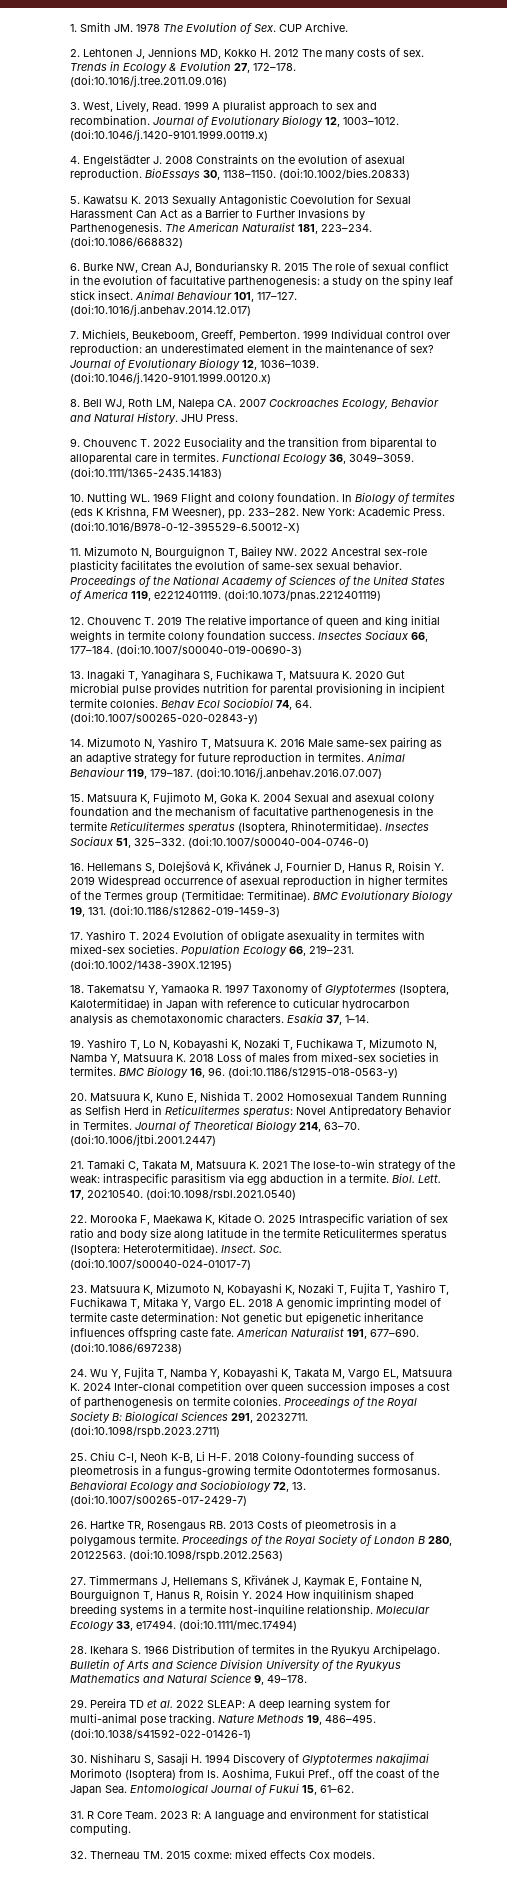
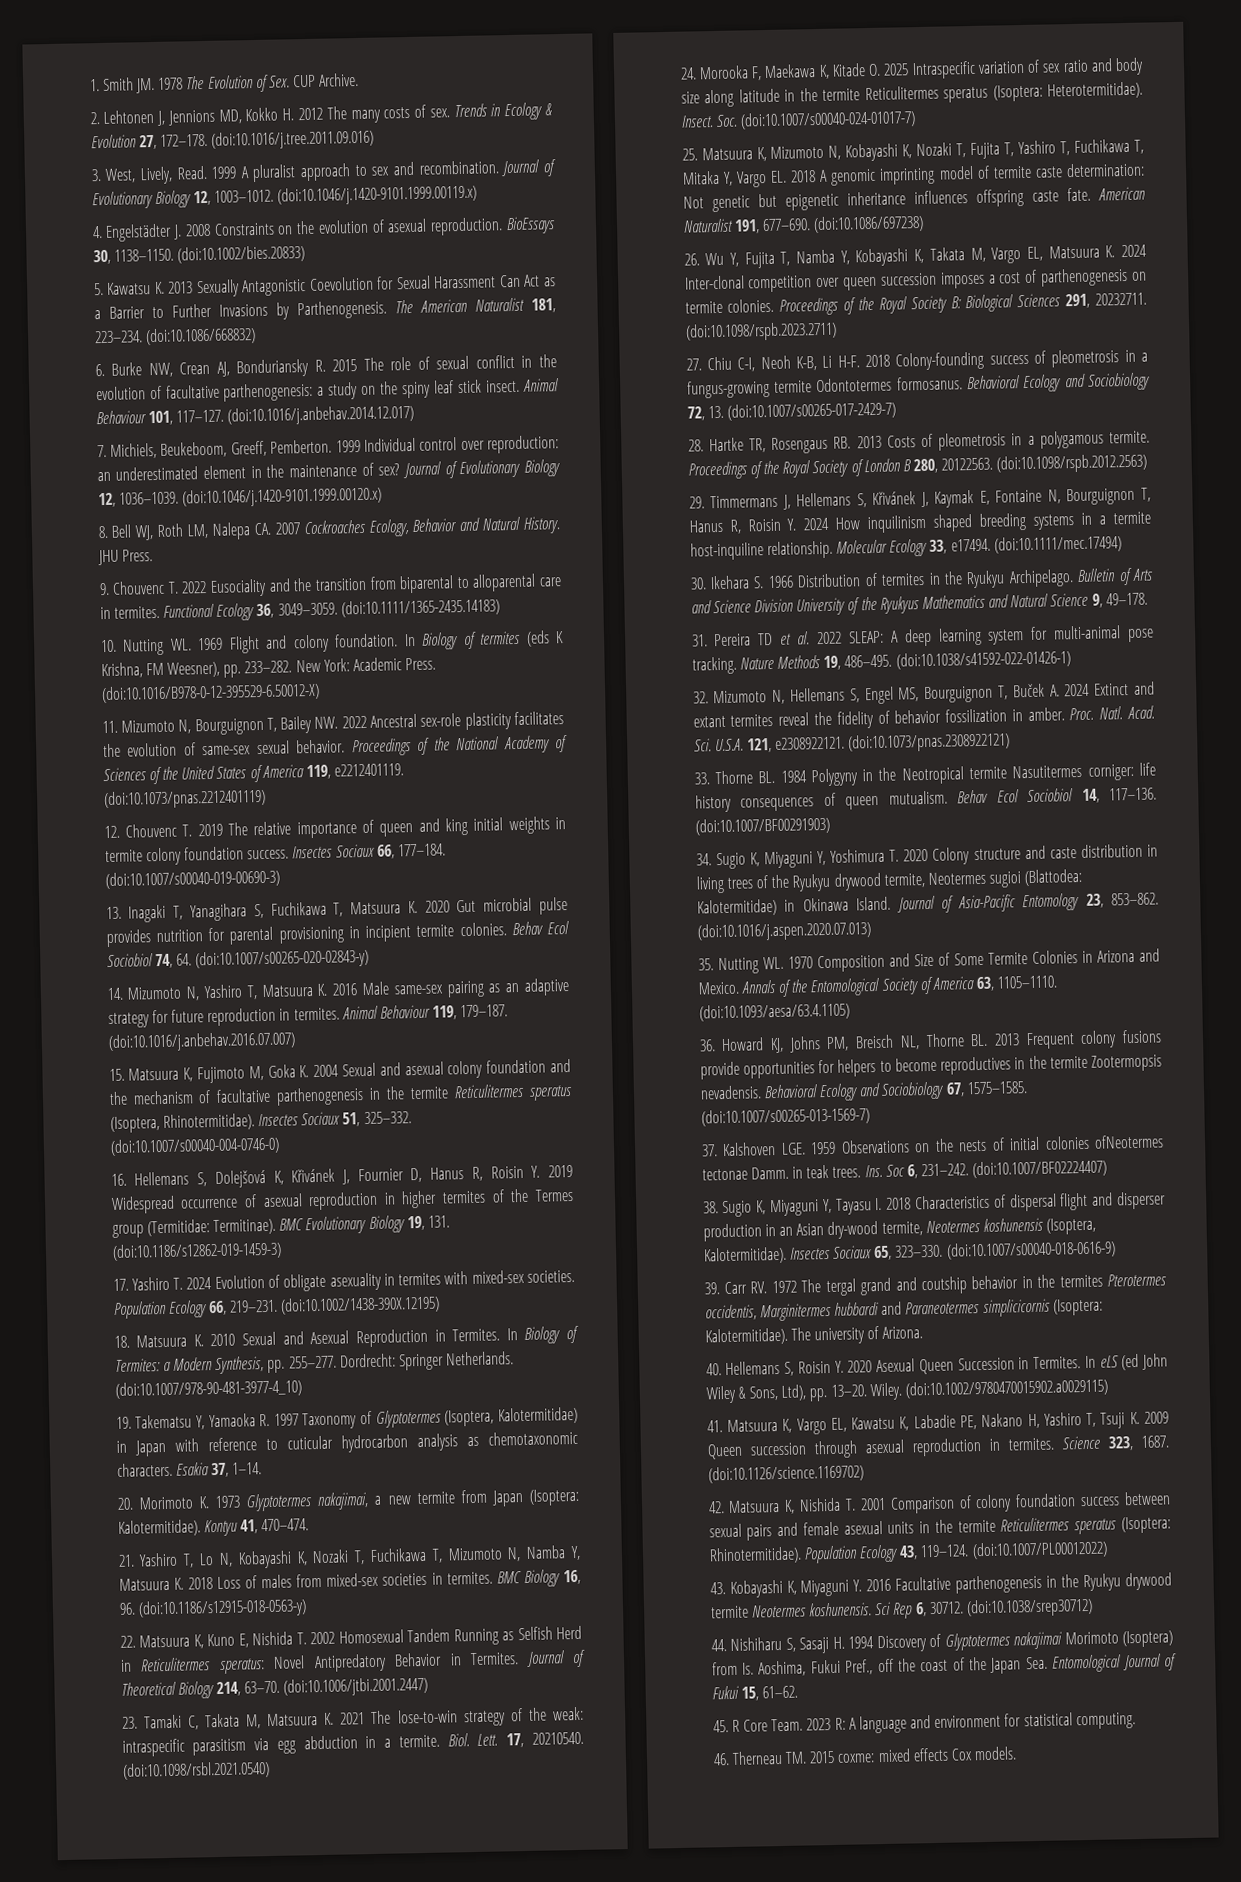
- 18. Takematsu Y, Yamaoka R. 1997 Taxonomy of Glyptotermes (Isoptera, Kalotermitidae) in Japan with reference to cuticular hydrocarbon analysis as chemotaxonomic characters.
+ 18. Matsuura K. 2010 Sexual and Asexual Reproduction in Termites. In Biology of Termites: a Modern Synthesis, pp. 255–277. Dordrecht: Springer Netherlands. (doi:10.1007/978-90-481-3977-4_10)
+ 19. Takematsu Y, Yamaoka R. 1997 Taxonomy of Glyptotermes (Isoptera, Kalotermitidae) in Japan with reference to cuticular hydrocarbon analysis as chemotaxonomic characters.
- 19. Yashiro T, Lo N, Kobayashi K, Nozaki T, Fuchikawa T, Mizumoto N, Namba Y, Matsuura K. 2018 Loss of males from mixed-sex societies in termites.
+ 20. Morimoto K. 1973 Glyptotermes nakajimai, a new termite from Japan (Isoptera: Kalotermitidae). Kontyu 41, 470–474.
+ 21. Yashiro T, Lo N, Kobayashi K, Nozaki T, Fuchikawa T, Mizumoto N, Namba Y, Matsuura K. 2018 Loss of males from mixed-sex societies in termites.
- 20. Matsuura K, Kuno E, Nishida T. 2002 Homosexual Tandem Running as Selfish Herd in Reticulitermes speratus: Novel Antipredatory Behavior in Termites.
+ 22. Matsuura K, Kuno E, Nishida T. 2002 Homosexual Tandem Running as Selfish Herd in Reticulitermes speratus: Novel Antipredatory Behavior in Termites.
- 21. Tamaki C, Takata M, Matsuura K. 2021 The lose-to-win strategy of the weak: intraspecific parasitism via egg abduction in a termite.
+ 23. Tamaki C, Takata M, Matsuura K. 2021 The lose-to-win strategy of the weak: intraspecific parasitism via egg abduction in a termite.
- 22. Morooka F, Maekawa K, Kitade O. 2025 Intraspecific variation of sex ratio and body size along latitude in the termite Reticulitermes speratus (Isoptera: Heterotermitidae).
+ 24. Morooka F, Maekawa K, Kitade O. 2025 Intraspecific variation of sex ratio and body size along latitude in the termite Reticulitermes speratus (Isoptera: Heterotermitidae).
- 23. Matsuura K, Mizumoto N, Kobayashi K, Nozaki T, Fujita T, Yashiro T, Fuchikawa T, Mitaka Y, Vargo EL. 2018 A genomic imprinting model of termite caste determination: Not genetic but epigenetic inheritance influences offspring caste fate.
+ 25. Matsuura K, Mizumoto N, Kobayashi K, Nozaki T, Fujita T, Yashiro T, Fuchikawa T, Mitaka Y, Vargo EL. 2018 A genomic imprinting model of termite caste determination: Not genetic but epigenetic inheritance influences offspring caste fate.
- 24. Wu Y, Fujita T, Namba Y, Kobayashi K, Takata M, Vargo EL, Matsuura K. 2024 Inter-clonal competition over queen succession imposes a cost of parthenogenesis on termite colonies.
+ 26. Wu Y, Fujita T, Namba Y, Kobayashi K, Takata M, Vargo EL, Matsuura K. 2024 Inter-clonal competition over queen succession imposes a cost of parthenogenesis on termite colonies.
- 25. Chiu C-I, Neoh K-B, Li H-F. 2018 Colony-founding success of pleometrosis in a fungus-growing termite Odontotermes formosanus.
+ 27. Chiu C-I, Neoh K-B, Li H-F. 2018 Colony-founding success of pleometrosis in a fungus-growing termite Odontotermes formosanus.
- 26. Hartke TR, Rosengaus RB. 2013 Costs of pleometrosis in a polygamous termite.
+ 28. Hartke TR, Rosengaus RB. 2013 Costs of pleometrosis in a polygamous termite.
- 27. Timmermans J, Hellemans S, Křivánek J, Kaymak E, Fontaine N, Bourguignon T, Hanus R, Roisin Y. 2024 How inquilinism shaped breeding systems in a termite host-inquiline relationship.
+ 29. Timmermans J, Hellemans S, Křivánek J, Kaymak E, Fontaine N, Bourguignon T, Hanus R, Roisin Y. 2024 How inquilinism shaped breeding systems in a termite host-inquiline relationship.
- 28. Ikehara S. 1966 Distribution of termites in the Ryukyu Archipelago.
+ 30. Ikehara S. 1966 Distribution of termites in the Ryukyu Archipelago.
- 29. Pereira TD et al. 2022 SLEAP: A deep learning system for multi-animal pose tracking.
+ 31. Pereira TD et al. 2022 SLEAP: A deep learning system for multi-animal pose tracking.
- 30. Nishiharu S, Sasaji H. 1994 Discovery of Glyptotermes nakajimai Morimoto (Isoptera) from Is. Aoshima, Fukui Pref., off the coast of the Japan Sea. Entomological Journal of Fukui 15, 61–62.
+ 32. Mizumoto N, Hellemans S, Engel MS, Bourguignon T, Buček A. 2024 Extinct and extant termites reveal the fidelity of behavior fossilization in amber. Proc. Natl. Acad. Sci. U.S.A. 121, e2308922121. (doi:10.1073/pnas.2308922121)
+ 33. Thorne BL. 1984 Polygyny in the Neotropical termite Nasutitermes corniger: life history consequences of queen mutualism. Behav Ecol Sociobiol 14, 117–136. (doi:10.1007/BF00291903)
+ 34. Sugio K, Miyaguni Y, Yoshimura T. 2020 Colony structure and caste distribution in living trees of the Ryukyu drywood termite, Neotermes sugioi (Blattodea: Kalotermitidae) in Okinawa Island. Journal of Asia-Pacific Entomology 23, 853–862. (doi:10.1016/j.aspen.2020.07.013)
+ 35. Nutting WL. 1970 Composition and Size of Some Termite Colonies in Arizona and Mexico. Annals of the Entomological Society of America 63, 1105–1110. (doi:10.1093/aesa/63.4.1105)
+ 36. Howard KJ, Johns PM, Breisch NL, Thorne BL. 2013 Frequent colony fusions provide opportunities for helpers to become reproductives in the termite Zootermopsis nevadensis. Behavioral Ecology and Sociobiology 67, 1575–1585. (doi:10.1007/s00265-013-1569-7)
+ 37. Kalshoven LGE. 1959 Observations on the nests of initial colonies ofNeotermes tectonae Damm. in teak trees. Ins. Soc 6, 231–242. (doi:10.1007/BF02224407)
+ 38. Sugio K, Miyaguni Y, Tayasu I. 2018 Characteristics of dispersal flight and disperser production in an Asian dry-wood termite, Neotermes koshunensis (Isoptera, Kalotermitidae). Insectes Sociaux 65, 323–330. (doi:10.1007/s00040-018-0616-9)
+ 39. Carr RV. 1972 The tergal grand and coutship behavior in the termites Pterotermes occidentis, Marginitermes hubbardi and Paraneotermes simplicicornis (Isoptera: Kalotermitidae). The university of Arizona.
+ 40. Hellemans S, Roisin Y. 2020 Asexual Queen Succession in Termites. In eLS (ed John Wiley & Sons, Ltd), pp. 13–20. Wiley. (doi:10.1002/9780470015902.a0029115)
+ 41. Matsuura K, Vargo EL, Kawatsu K, Labadie PE, Nakano H, Yashiro T, Tsuji K. 2009 Queen succession through asexual reproduction in termites. Science 323, 1687. (doi:10.1126/science.1169702)
+ 42. Matsuura K, Nishida T. 2001 Comparison of colony foundation success between sexual pairs and female asexual units in the termite Reticulitermes speratus (Isoptera: Rhinotermitidae). Population Ecology 43, 119–124. (doi:10.1007/PL00012022)
+ 43. Kobayashi K, Miyaguni Y. 2016 Facultative parthenogenesis in the Ryukyu drywood termite Neotermes koshunensis. Sci Rep 6, 30712. (doi:10.1038/srep30712)
+ 44. Nishiharu S, Sasaji H. 1994 Discovery of Glyptotermes nakajimai Morimoto (Isoptera) from Is. Aoshima, Fukui Pref., off the coast of the Japan Sea. Entomological Journal of Fukui 15, 61–62.
- 31. R Core Team.
+ 45. R Core Team.
- 32. Therneau TM. 2015 coxme: mixed effects Cox models.
+ 46. Therneau TM. 2015 coxme: mixed effects Cox models.

